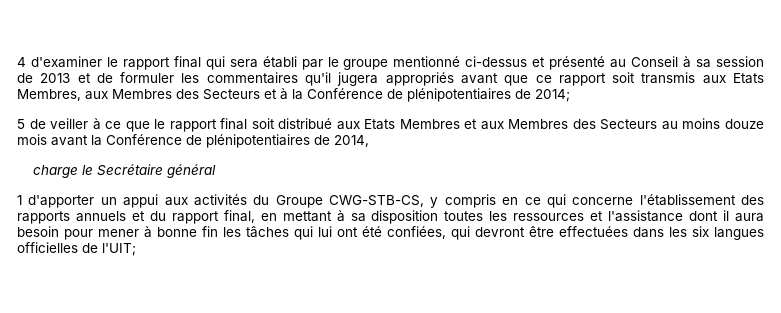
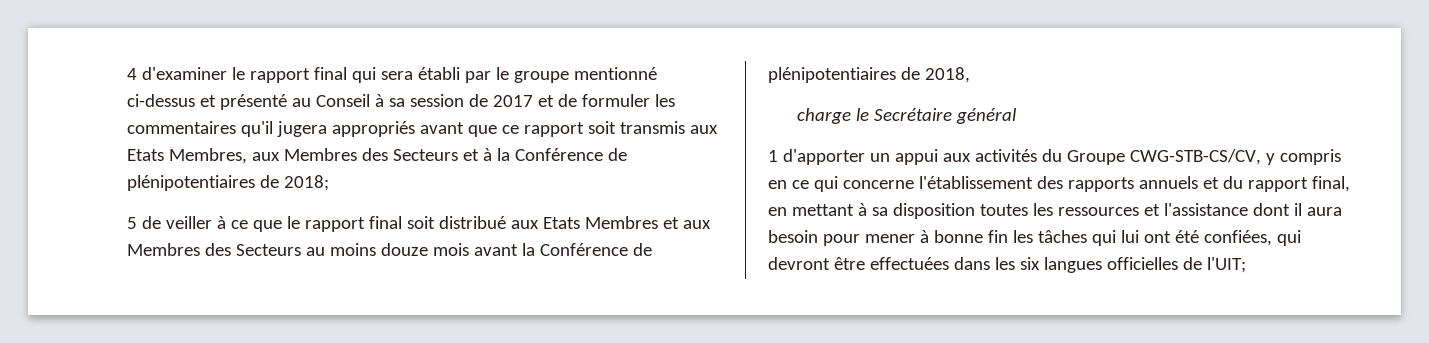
- 4 d'examiner le rapport final qui sera établi par le groupe mentionné ci-dessus et présenté au Conseil à sa session de 2013 et de formuler les commentaires qu'il jugera appropriés avant que ce rapport soit transmis aux Etats Membres, aux Membres des Secteurs et à la Conférence de plénipotentiaires de 2014;
+ 4 d'examiner le rapport final qui sera établi par le groupe mentionné ci-dessus et présenté au Conseil à sa session de 2017 et de formuler les commentaires qu'il jugera appropriés avant que ce rapport soit transmis aux Etats Membres, aux Membres des Secteurs et à la Conférence de plénipotentiaires de 2018;
- 5 de veiller à ce que le rapport final soit distribué aux Etats Membres et aux Membres des Secteurs au moins douze mois avant la Conférence de plénipotentiaires de 2014,
+ 5 de veiller à ce que le rapport final soit distribué aux Etats Membres et aux Membres des Secteurs au moins douze mois avant la Conférence de plénipotentiaires de 2018,
- 1 d'apporter un appui aux activités du Groupe CWG-STB-CS, y compris en ce qui concerne l'établissement des rapports annuels et du rapport final, en mettant à sa disposition toutes les ressources et l'assistance dont il aura besoin pour mener à bonne fin les tâches qui lui ont été confiées, qui devront être effectuées dans les six langues officielles de l'UIT;
+ 1 d'apporter un appui aux activités du Groupe CWG-STB-CS/CV, y compris en ce qui concerne l'établissement des rapports annuels et du rapport final, en mettant à sa disposition toutes les ressources et l'assistance dont il aura besoin pour mener à bonne fin les tâches qui lui ont été confiées, qui devront être effectuées dans les six langues officielles de l'UIT;

